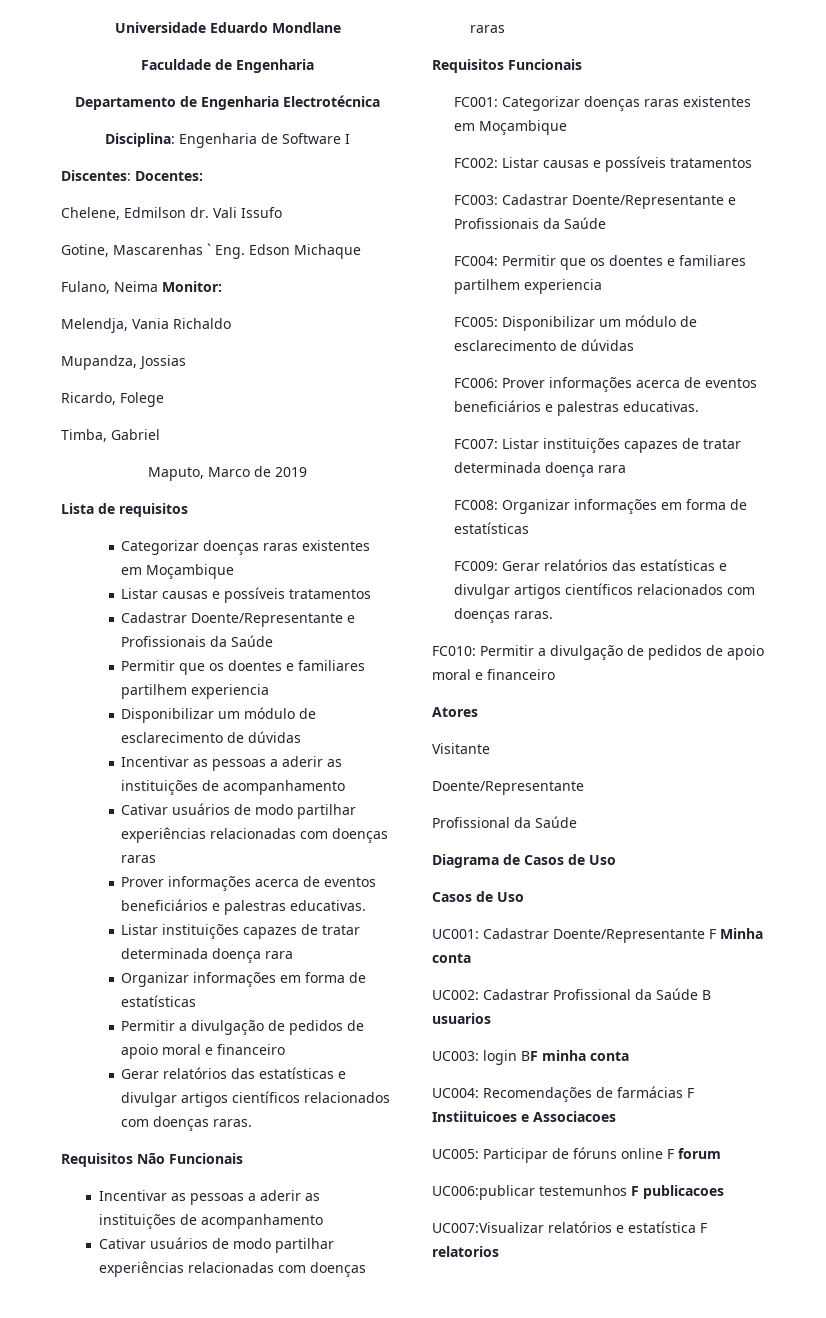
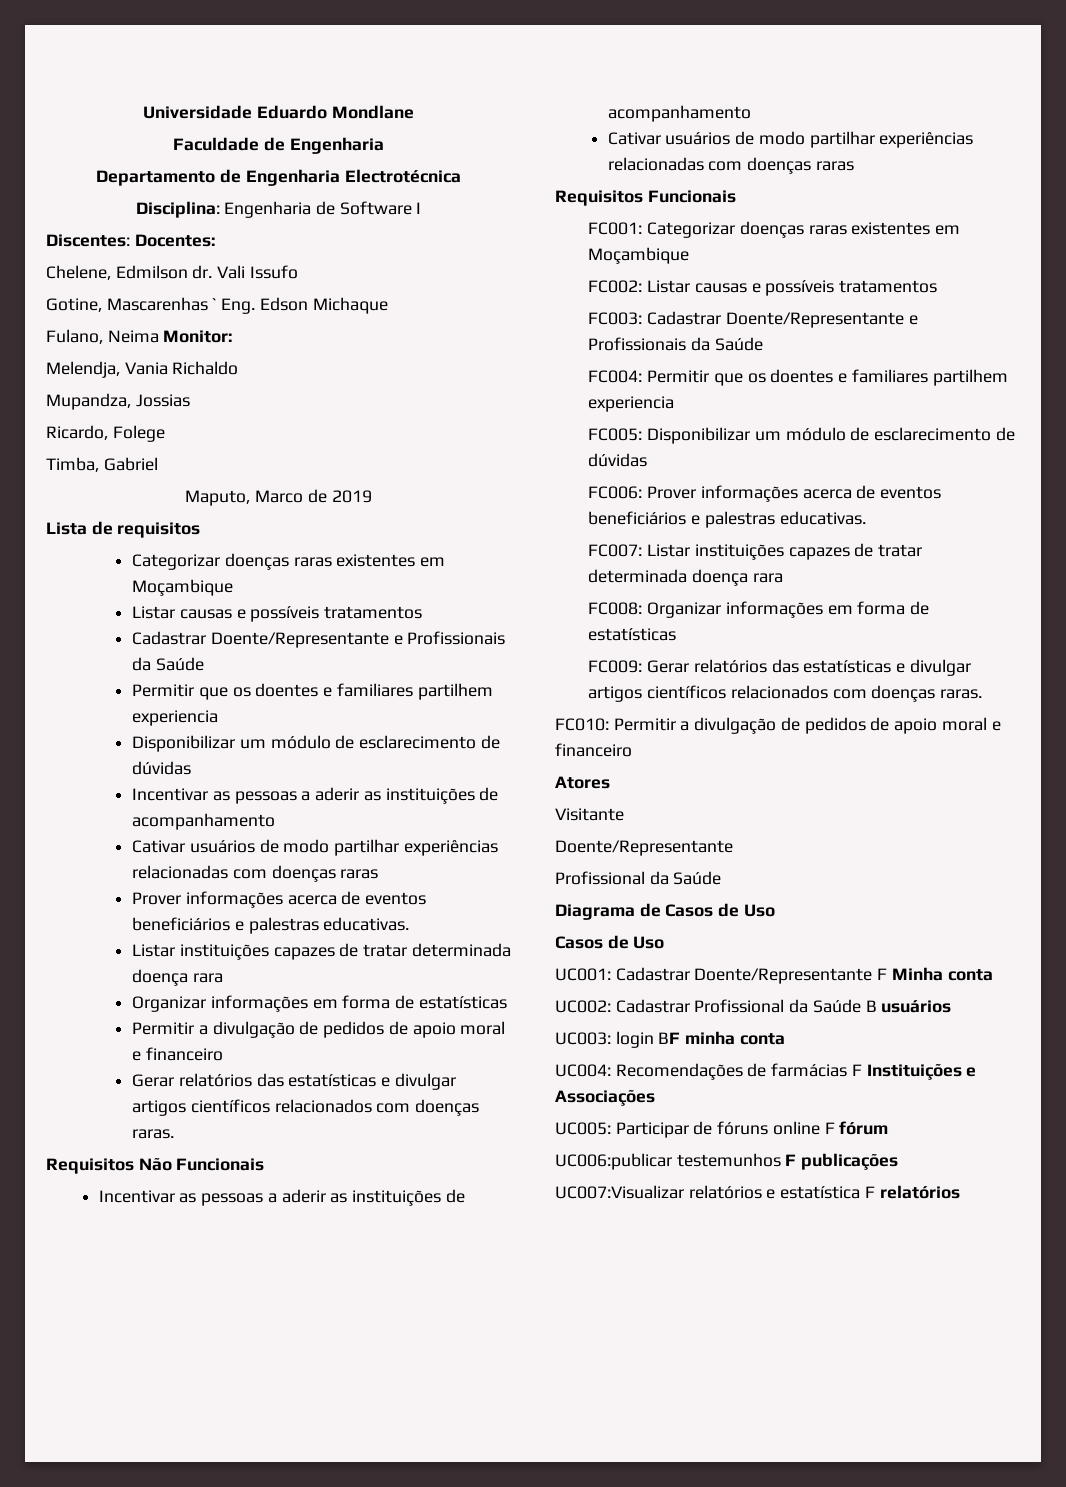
- UC002: Cadastrar Profissional da Saúde B usuarios
+ UC002: Cadastrar Profissional da Saúde B usuários
- UC004: Recomendações de farmácias F Instiituicoes e Associacoes
+ UC004: Recomendações de farmácias F Instituições e Associações
- UC005: Participar de fóruns online F forum
+ UC005: Participar de fóruns online F fórum
- UC006:publicar testemunhos F publicacoes
+ UC006:publicar testemunhos F publicações
- UC007:Visualizar relatórios e estatística F relatorios
+ UC007:Visualizar relatórios e estatística F relatórios

